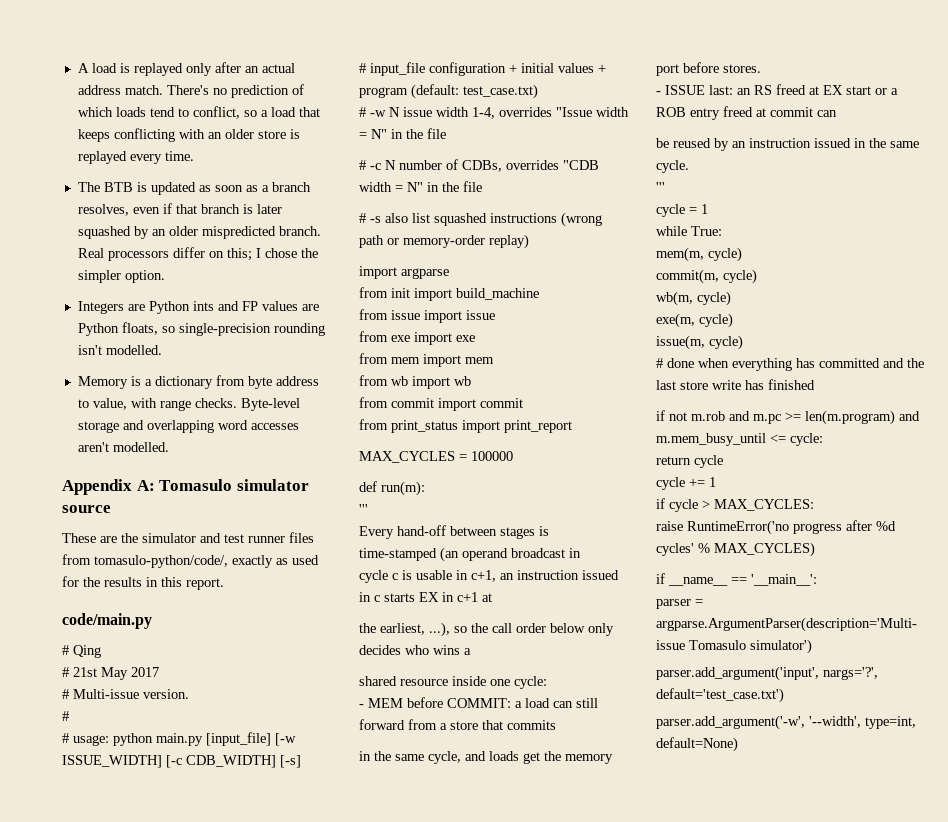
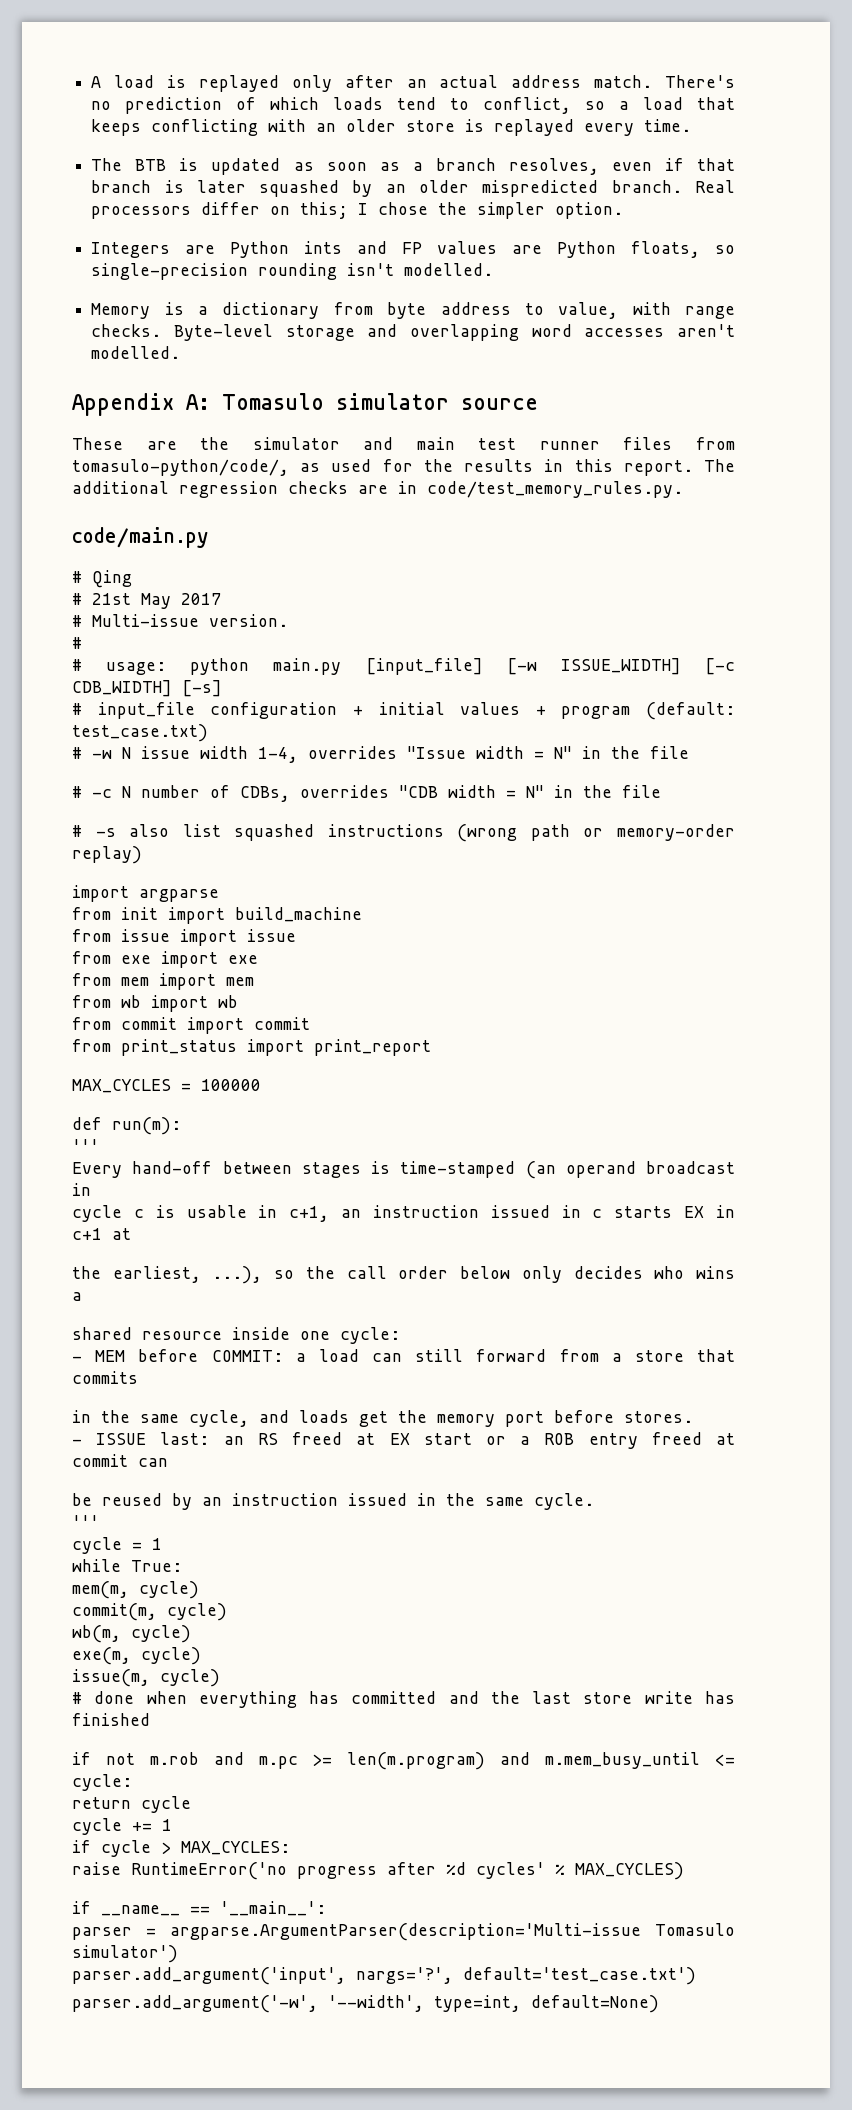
- These are the simulator and test runner files from tomasulo-python/code/, exactly as used for the results in this report.
+ These are the simulator and main test runner files from tomasulo-python/code/, as used for the results in this report. The additional regression checks are in code/test_memory_rules.py.

